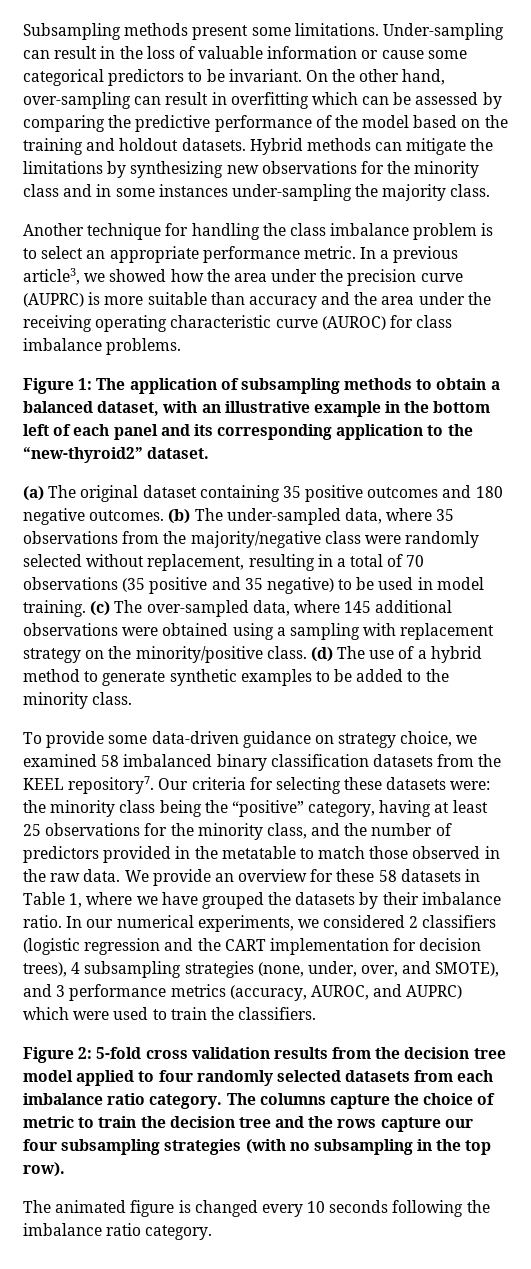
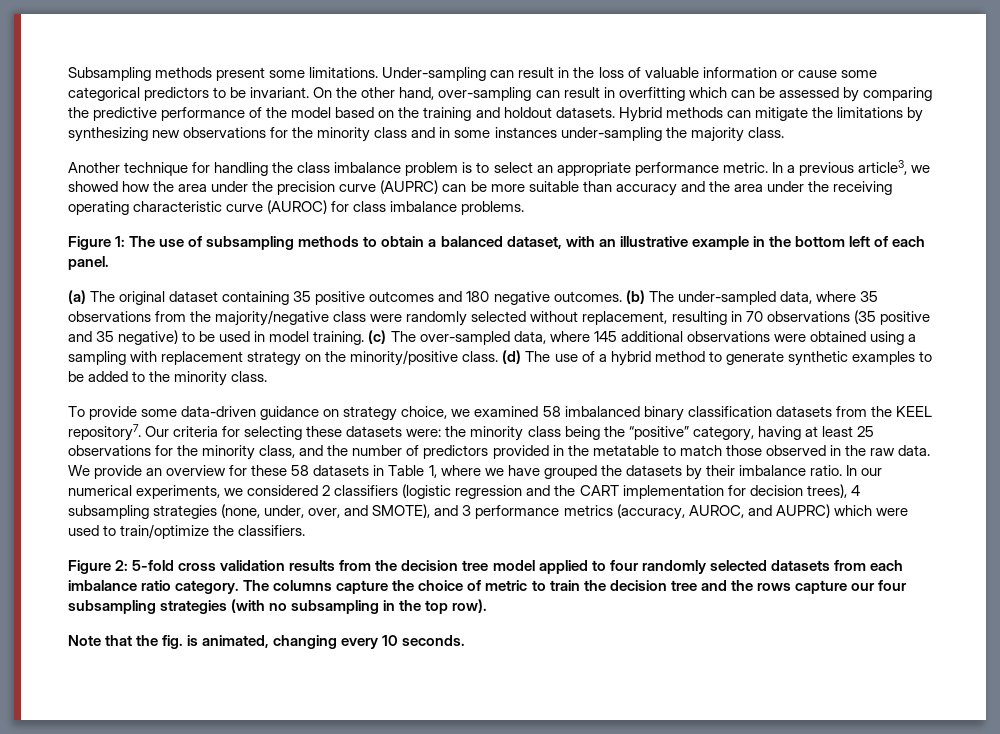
- In a previous article3, we showed how the area under the precision curve (AUPRC) is more suitable than accuracy and the area under the receiving operating characteristic curve (AUROC) for class imbalance problems.
+ In a previous article3, we showed how the area under the precision curve (AUPRC) can be more suitable than accuracy and the area under the receiving operating characteristic curve (AUROC) for class imbalance problems.
- Figure 1: The application of subsampling methods to obtain a balanced dataset, with an illustrative example in the bottom left of each panel and its corresponding application to the “new-thyroid2” dataset.
+ Figure 1: The use of subsampling methods to obtain a balanced dataset, with an illustrative example in the bottom left of each panel.
- (b) The under-sampled data, where 35 observations from the majority/negative class were randomly selected without replacement, resulting in a total of 70 observations (35 positive and 35 negative) to be used in model training.
+ (b) The under-sampled data, where 35 observations from the majority/negative class were randomly selected without replacement, resulting in 70 observations (35 positive and 35 negative) to be used in model training.
- In our numerical experiments, we considered 2 classifiers (logistic regression and the CART implementation for decision trees), 4 subsampling strategies (none, under, over, and SMOTE), and 3 performance metrics (accuracy, AUROC, and AUPRC) which were used to train the classifiers.
+ In our numerical experiments, we considered 2 classifiers (logistic regression and the CART implementation for decision trees), 4 subsampling strategies (none, under, over, and SMOTE), and 3 performance metrics (accuracy, AUROC, and AUPRC) which were used to train/optimize the classifiers.
- The animated figure is changed every 10 seconds following the imbalance ratio category.
+ Note that the fig. is animated, changing every 10 seconds.

